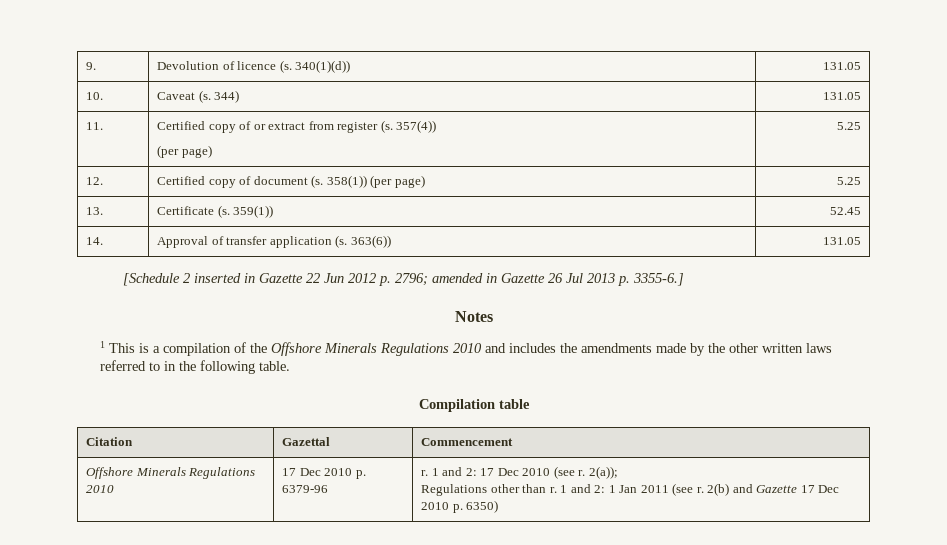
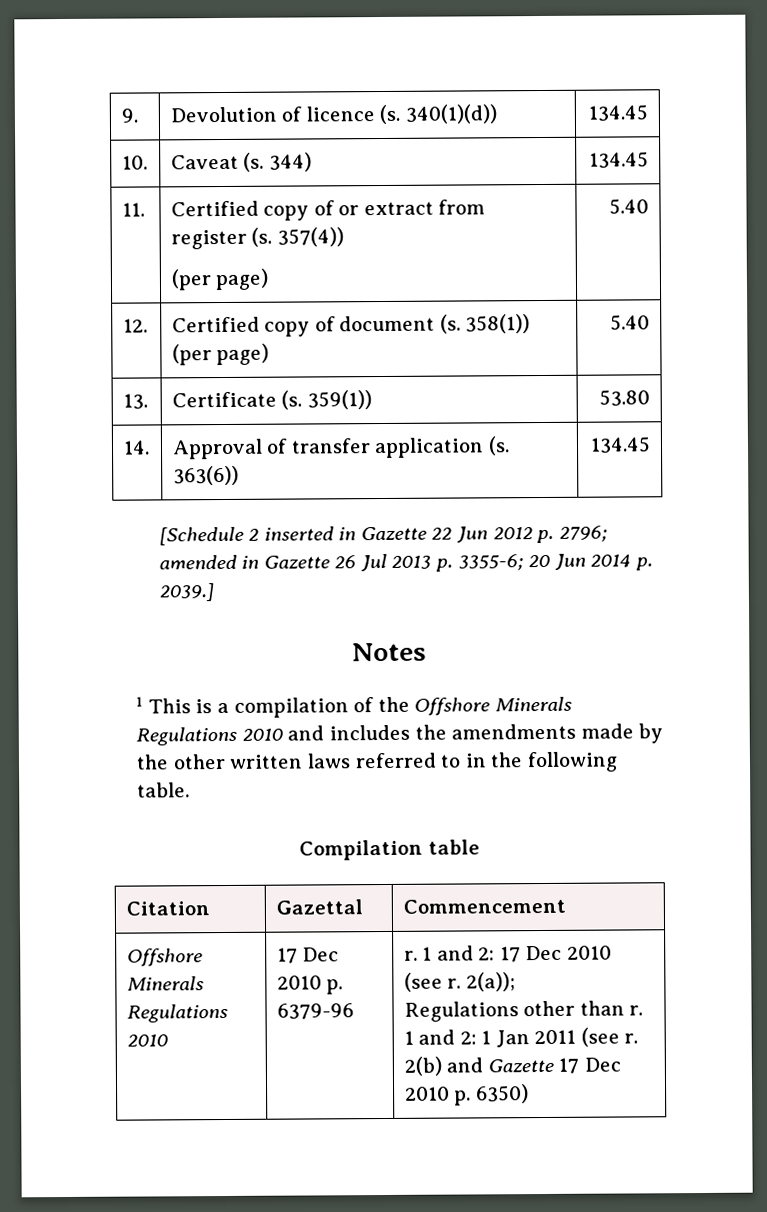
- 9. | Devolution of licence (s. 340(1)(d)) | 131.05
+ 9. | Devolution of licence (s. 340(1)(d)) | 134.45
- 10. | Caveat (s. 344) | 131.05
+ 10. | Caveat (s. 344) | 134.45
  11. | Certified copy of or extract from register (s. 357(4))
- (per page) | 5.25
+ (per page) | 5.40
- 12. | Certified copy of document (s. 358(1)) (per page) | 5.25
+ 12. | Certified copy of document (s. 358(1)) (per page) | 5.40
- 13. | Certificate (s. 359(1)) | 52.45
+ 13. | Certificate (s. 359(1)) | 53.80
- 14. | Approval of transfer application (s. 363(6)) | 131.05
+ 14. | Approval of transfer application (s. 363(6)) | 134.45
- [Schedule 2 inserted in Gazette 22 Jun 2012 p. 2796; amended in Gazette 26 Jul 2013 p. 3355-6.]
+ [Schedule 2 inserted in Gazette 22 Jun 2012 p. 2796; amended in Gazette 26 Jul 2013 p. 3355-6; 20 Jun 2014 p. 2039.]

